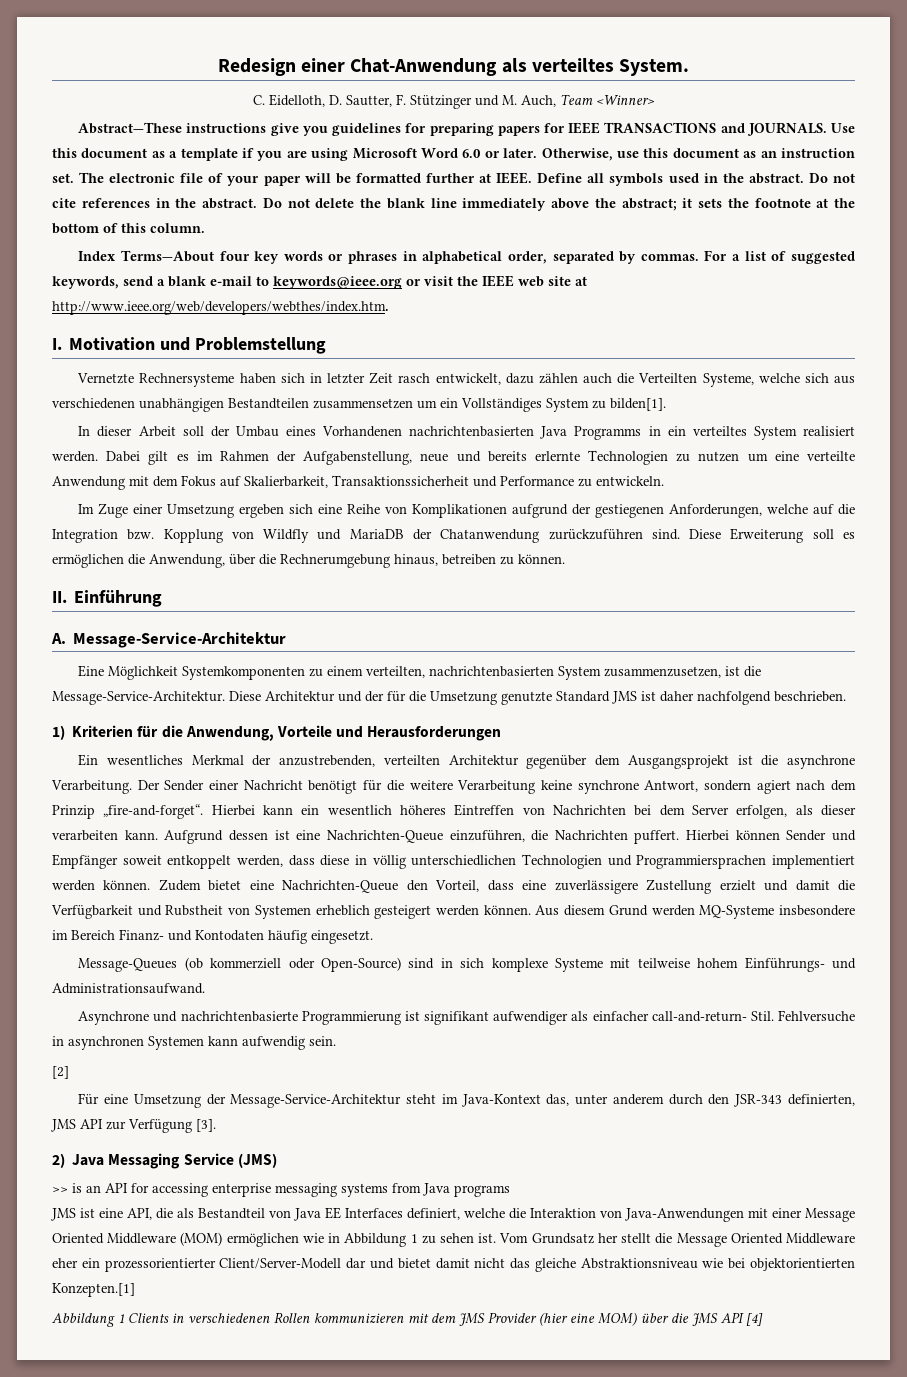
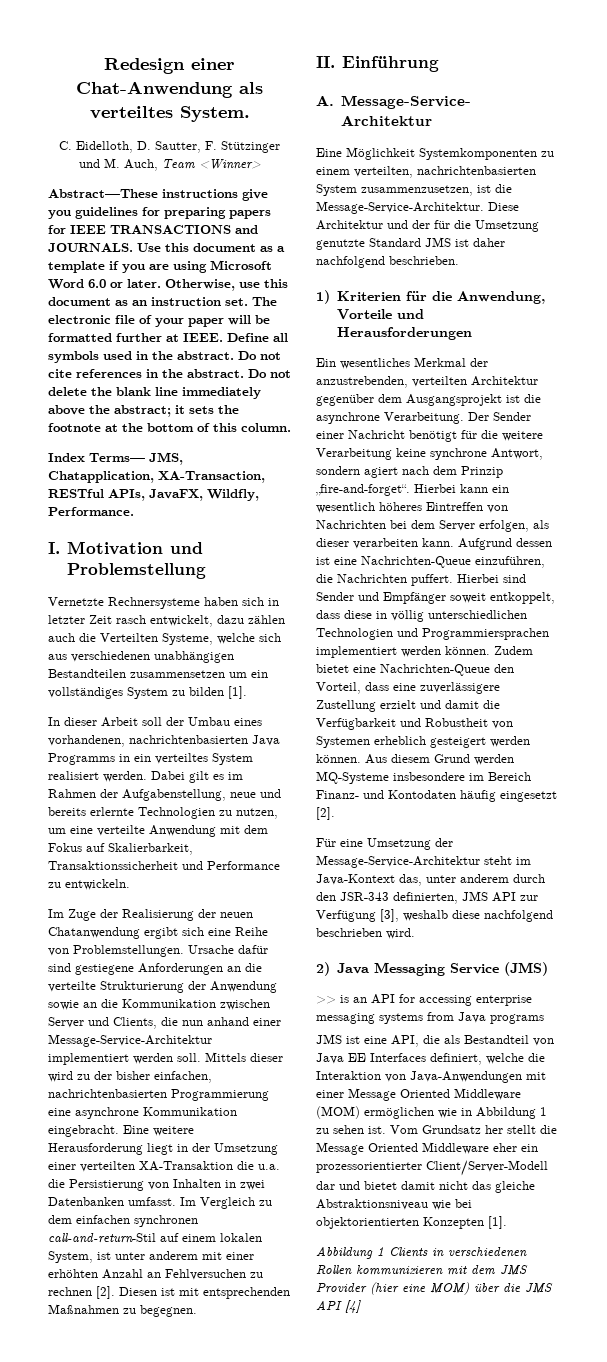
- Index Terms—About four key words or phrases in alphabetical order, separated by commas. For a list of suggested keywords, send a blank e-mail to keywords@ieee.org or visit the IEEE web site at http://www.ieee.org/web/developers/webthes/index.htm.
+ Index Terms— JMS, Chatapplication, XA-Transaction, RESTful APIs, JavaFX, Wildfly, Performance.
- Vernetzte Rechnersysteme haben sich in letzter Zeit rasch entwickelt, dazu zählen auch die Verteilten Systeme, welche sich aus verschiedenen unabhängigen Bestandteilen zusammensetzen um ein Vollständiges System zu bilden[1].
+ Vernetzte Rechnersysteme haben sich in letzter Zeit rasch entwickelt, dazu zählen auch die Verteilten Systeme, welche sich aus verschiedenen unabhängigen Bestandteilen zusammensetzen um ein vollständiges System zu bilden [1].
- In dieser Arbeit soll der Umbau eines Vorhandenen nachrichtenbasierten Java Programms in ein verteiltes System realisiert werden.
+ In dieser Arbeit soll der Umbau eines vorhandenen, nachrichtenbasierten Java Programms in ein verteiltes System realisiert werden.
- Dabei gilt es im Rahmen der Aufgabenstellung, neue und bereits erlernte Technologien zu nutzen um eine verteilte Anwendung mit dem Fokus auf Skalierbarkeit, Transaktionssicherheit und Performance zu entwickeln.
+ Dabei gilt es im Rahmen der Aufgabenstellung, neue und bereits erlernte Technologien zu nutzen, um eine verteilte Anwendung mit dem Fokus auf Skalierbarkeit, Transaktionssicherheit und Performance zu entwickeln.
- Im Zuge einer Umsetzung ergeben sich eine Reihe von Komplikationen aufgrund der gestiegenen Anforderungen, welche auf die Integration bzw. Kopplung von Wildfly und MariaDB der Chatanwendung zurückzuführen sind. Diese Erweiterung soll es ermöglichen die Anwendung, über die Rechnerumgebung hinaus, betreiben zu können.
+ Im Zuge der Realisierung der neuen Chatanwendung ergibt sich eine Reihe von Problemstellungen. Ursache dafür sind gestiegene Anforderungen an die verteilte Strukturierung der Anwendung sowie an die Kommunikation zwischen Server und Clients, die nun anhand einer Message-Service-Architektur implementiert werden soll. Mittels dieser wird zu der bisher einfachen, nachrichtenbasierten Programmierung eine asynchrone Kommunikation eingebracht. Eine weitere Herausforderung liegt in der Umsetzung einer verteilten XA-Transaktion die u.a. die Persistierung von Inhalten in zwei Datenbanken umfasst. Im Vergleich zu dem einfachen synchronen call-and-return-Stil auf einem lokalen System, ist unter anderem mit einer erhöhten Anzahl an Fehlversuchen zu rechnen [2]. Diesen ist mit entsprechenden Maßnahmen zu begegnen.
- Hierbei können Sender und Empfänger soweit entkoppelt werden, dass diese in völlig unterschiedlichen Technologien und Programmiersprachen implementiert werden können.
+ Hierbei sind Sender und Empfänger soweit entkoppelt, dass diese in völlig unterschiedlichen Technologien und Programmiersprachen implementiert werden können.
- Zudem bietet eine Nachrichten-Queue den Vorteil, dass eine zuverlässigere Zustellung erzielt und damit die Verfügbarkeit und Rubstheit von Systemen erheblich gesteigert werden können.
+ Zudem bietet eine Nachrichten-Queue den Vorteil, dass eine zuverlässigere Zustellung erzielt und damit die Verfügbarkeit und Robustheit von Systemen erheblich gesteigert werden können.
- Aus diesem Grund werden MQ-Systeme insbesondere im Bereich Finanz- und Kontodaten häufig eingesetzt.
- Message-Queues (ob kommerziell oder Open-Source) sind in sich komplexe Systeme mit teilweise hohem Einführungs- und Administrationsaufwand.
- Asynchrone und nachrichtenbasierte Programmierung ist signifikant aufwendiger als einfacher call-and-return- Stil. Fehlversuche in asynchronen Systemen kann aufwendig sein.
- [2]
+ Aus diesem Grund werden MQ-Systeme insbesondere im Bereich Finanz- und Kontodaten häufig eingesetzt [2].
- Für eine Umsetzung der Message-Service-Architektur steht im Java-Kontext das, unter anderem durch den JSR-343 definierten, JMS API zur Verfügung [3].
+ Für eine Umsetzung der Message-Service-Architektur steht im Java-Kontext das, unter anderem durch den JSR-343 definierten, JMS API zur Verfügung [3], weshalb diese nachfolgend beschrieben wird.
- Vom Grundsatz her stellt die Message Oriented Middleware eher ein prozessorientierter Client/Server-Modell dar und bietet damit nicht das gleiche Abstraktionsniveau wie bei objektorientierten Konzepten.[1]
+ Vom Grundsatz her stellt die Message Oriented Middleware eher ein prozessorientierter Client/Server-Modell dar und bietet damit nicht das gleiche Abstraktionsniveau wie bei objektorientierten Konzepten [1].

